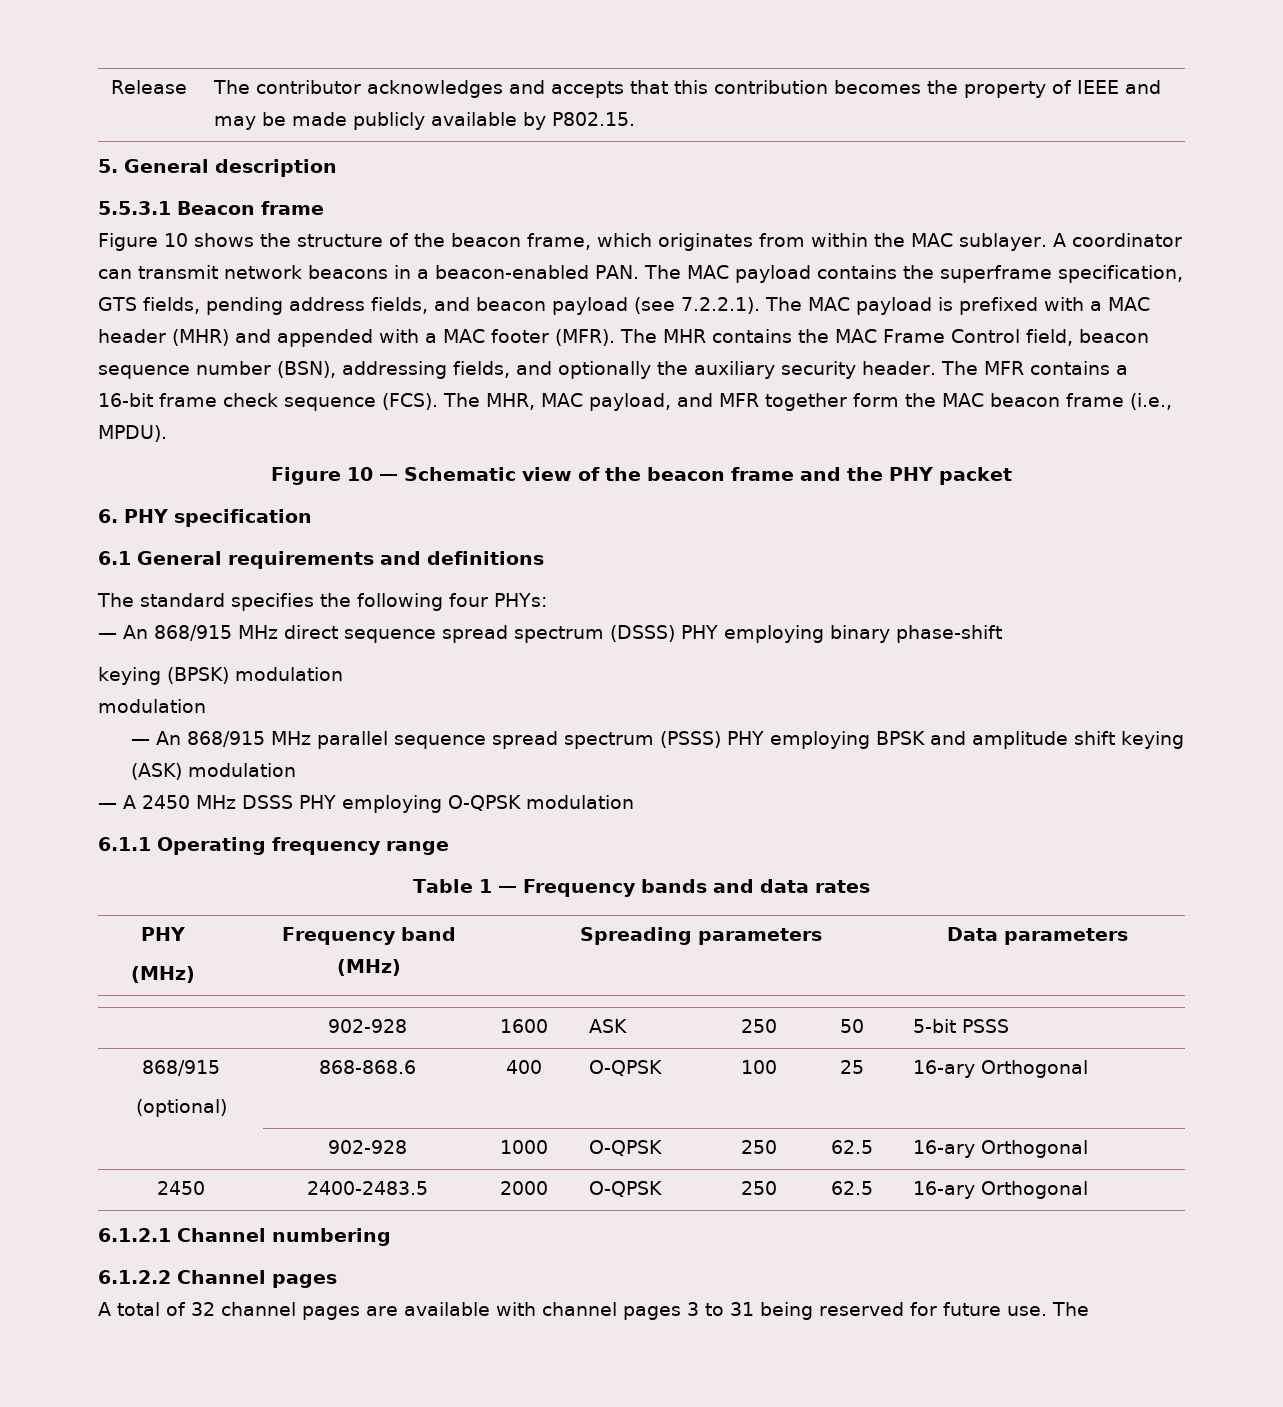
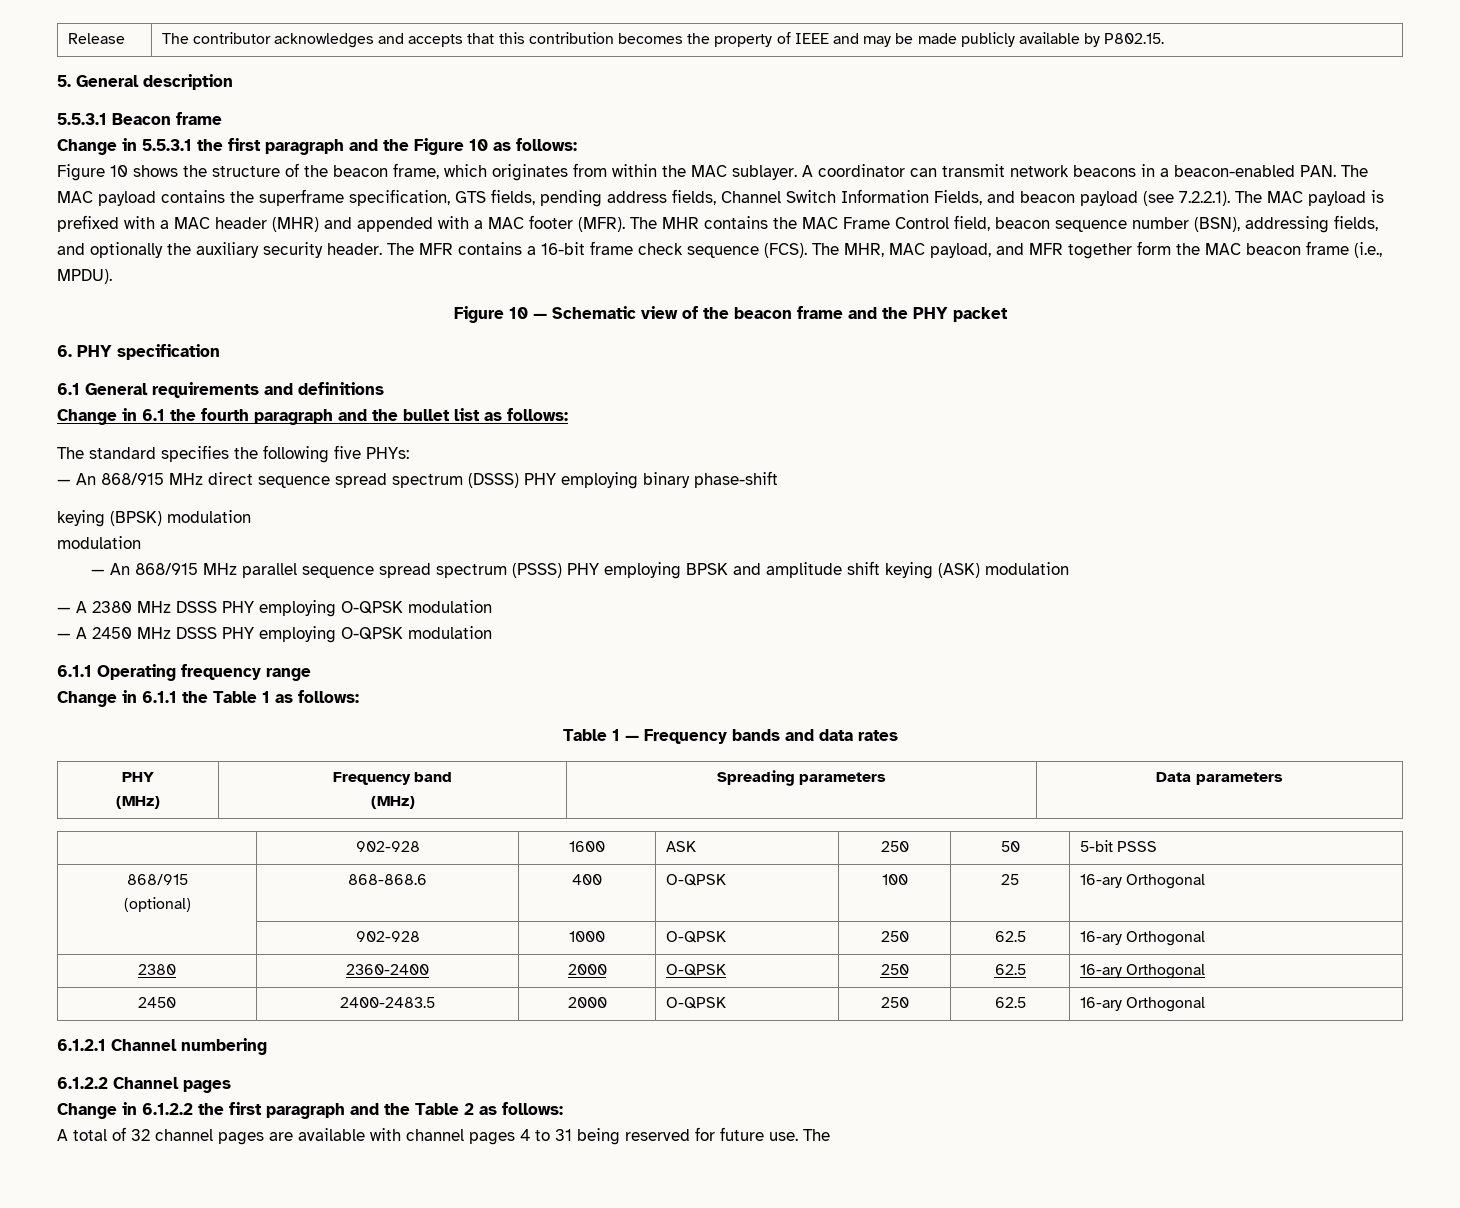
+ Change in 5.5.3.1 the first paragraph and the Figure 10 as follows:
- A coordinator can transmit network beacons in a beacon-enabled PAN. The MAC payload contains the superframe specification, GTS fields, pending address fields, and beacon payload (see 7.2.2.1). The MAC payload is prefixed with a MAC header (MHR) and appended with a MAC footer (MFR).
+ A coordinator can transmit network beacons in a beacon-enabled PAN. The MAC payload contains the superframe specification, GTS fields, pending address fields, Channel Switch Information Fields, and beacon payload (see 7.2.2.1). The MAC payload is prefixed with a MAC header (MHR) and appended with a MAC footer (MFR).
+ Change in 6.1 the fourth paragraph and the bullet list as follows:
- The standard specifies the following four PHYs:
+ The standard specifies the following five PHYs:
+ — A 2380 MHz DSSS PHY employing O-QPSK modulation
+ Change in 6.1.1 the Table 1 as follows:
+ 2380 | 2360-2400 | 2000 | O-QPSK | 250 | 62.5 | 16-ary Orthogonal
+ Change in 6.1.2.2 the first paragraph and the Table 2 as follows:
- A total of 32 channel pages are available with channel pages 3 to 31 being reserved for future use.
+ A total of 32 channel pages are available with channel pages 4 to 31 being reserved for future use.

